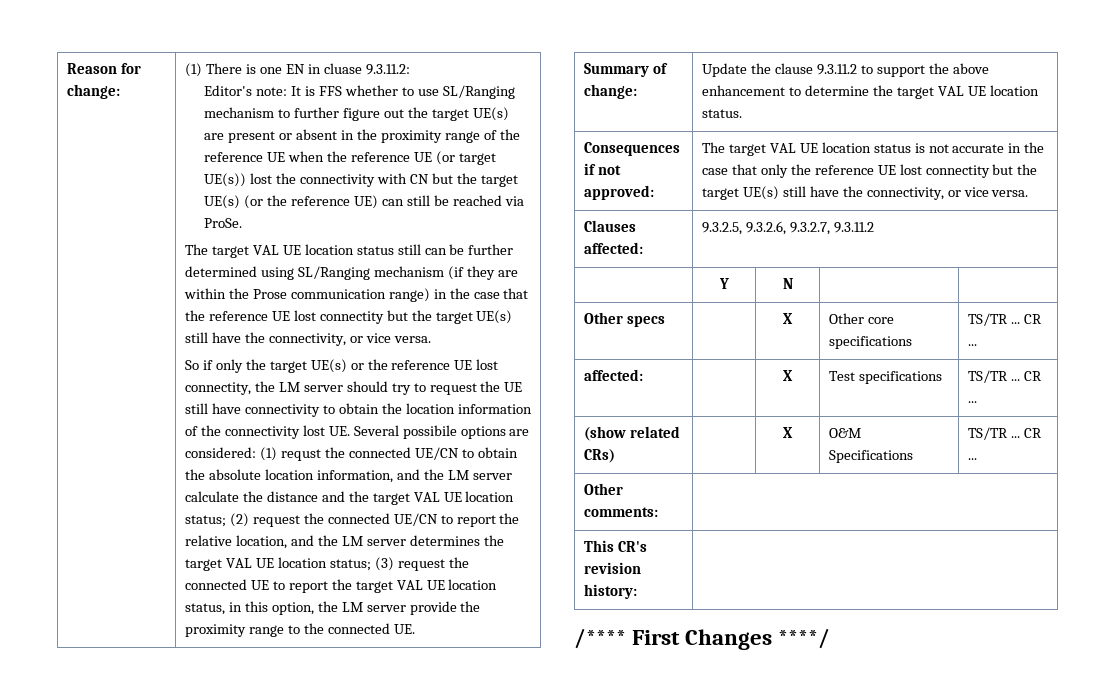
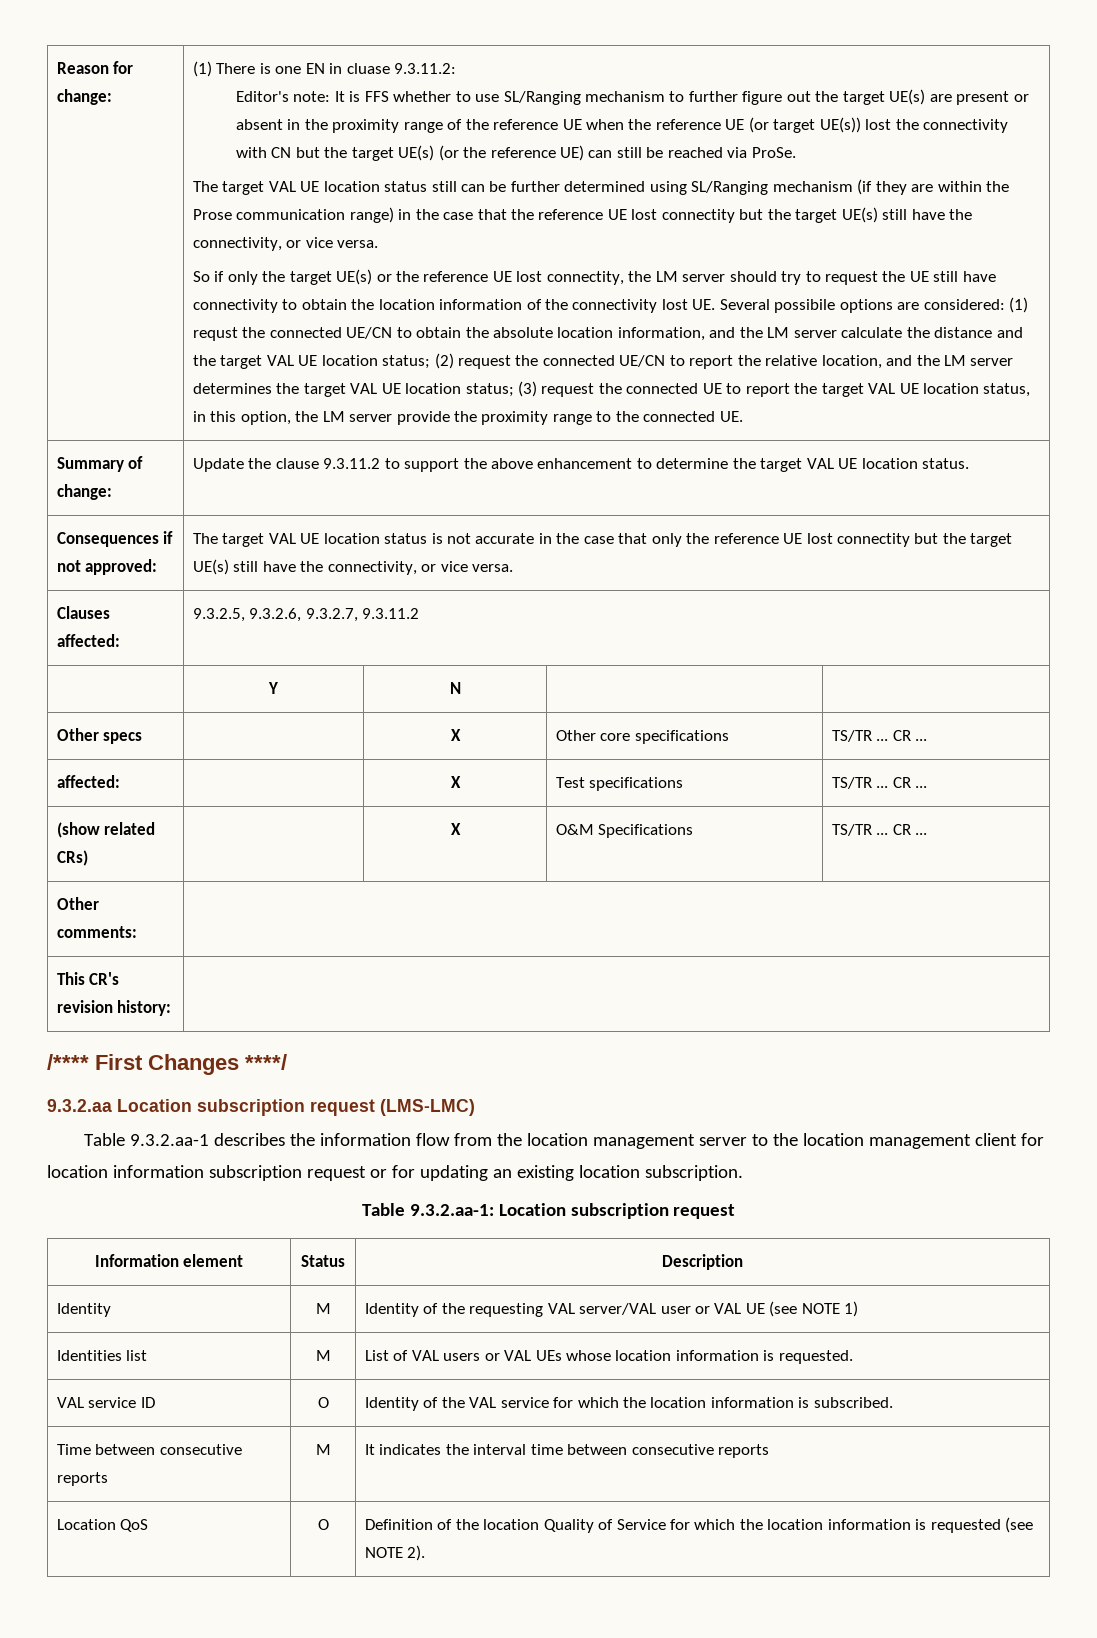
+ 9.3.2.aa Location subscription request (LMS-LMC)
+ Table 9.3.2.aa-1 describes the information flow from the location management server to the location management client for location information subscription request or for updating an existing location subscription.
+ Table 9.3.2.aa-1: Location subscription request
+ Information element | Status | Description
+ Identity | M | Identity of the requesting VAL server/VAL user or VAL UE (see NOTE 1)
+ Identities list | M | List of VAL users or VAL UEs whose location information is requested.
+ VAL service ID | O | Identity of the VAL service for which the location information is subscribed.
+ Time between consecutive reports | M | It indicates the interval time between consecutive reports
+ Location QoS | O | Definition of the location Quality of Service for which the location information is requested (see NOTE 2).

